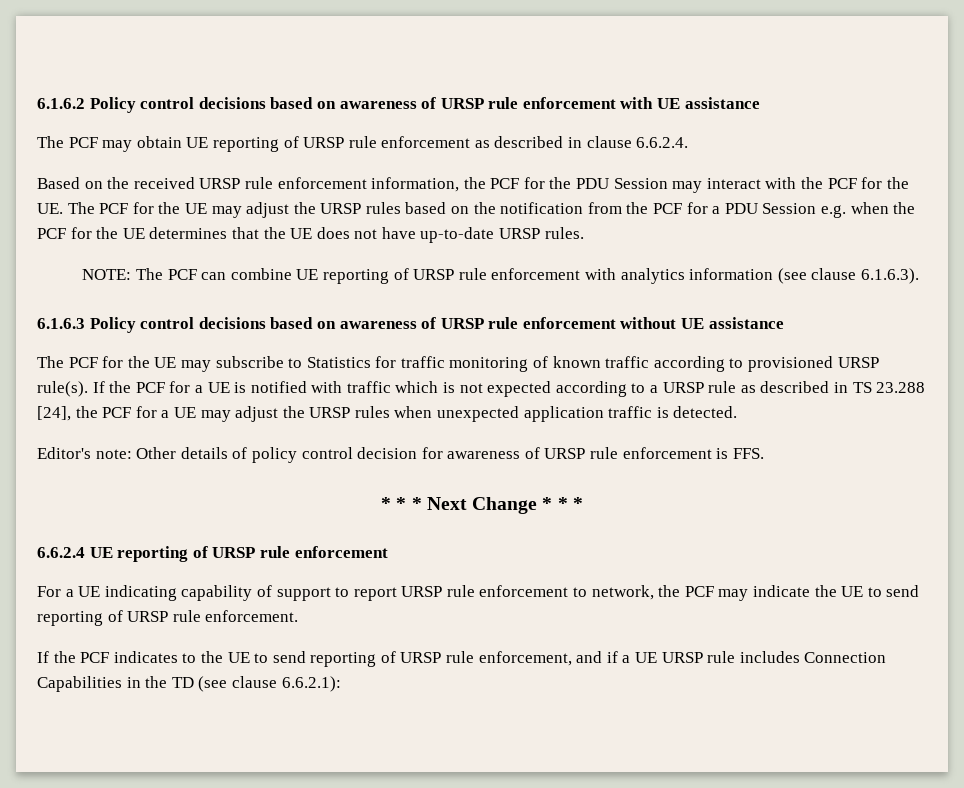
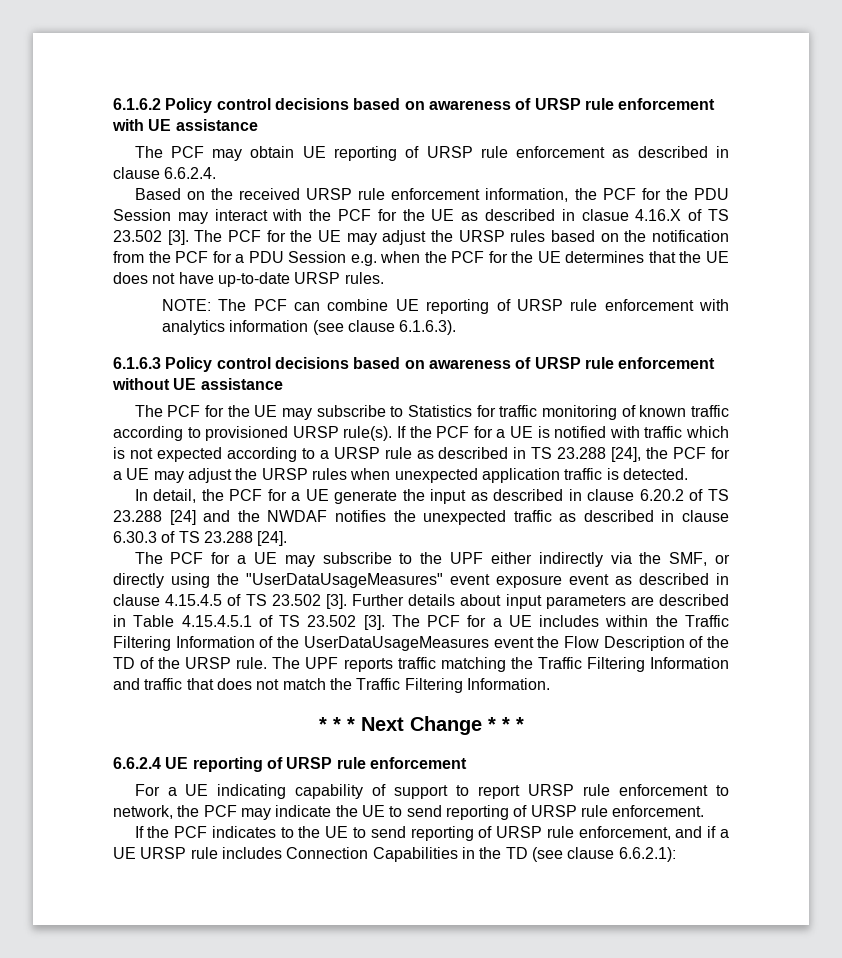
- Based on the received URSP rule enforcement information, the PCF for the PDU Session may interact with the PCF for the UE. The PCF for the UE may adjust the URSP rules based on the notification from the PCF for a PDU Session e.g. when the PCF for the UE determines that the UE does not have up-to-date URSP rules.
+ Based on the received URSP rule enforcement information, the PCF for the PDU Session may interact with the PCF for the UE as described in clasue 4.16.X of TS 23.502 [3]. The PCF for the UE may adjust the URSP rules based on the notification from the PCF for a PDU Session e.g. when the PCF for the UE determines that the UE does not have up-to-date URSP rules.
- Editor's note: Other details of policy control decision for awareness of URSP rule enforcement is FFS.
+ In detail, the PCF for a UE generate the input as described in clause 6.20.2 of TS 23.288 [24] and the NWDAF notifies the unexpected traffic as described in clause 6.30.3 of TS 23.288 [24].
+ The PCF for a UE may subscribe to the UPF either indirectly via the SMF, or directly using the "UserDataUsageMeasures" event exposure event as described in clause 4.15.4.5 of TS 23.502 [3]. Further details about input parameters are described in Table 4.15.4.5.1 of TS 23.502 [3]. The PCF for a UE includes within the Traffic Filtering Information of the UserDataUsageMeasures event the Flow Description of the TD of the URSP rule. The UPF reports traffic matching the Traffic Filtering Information and traffic that does not match the Traffic Filtering Information.

